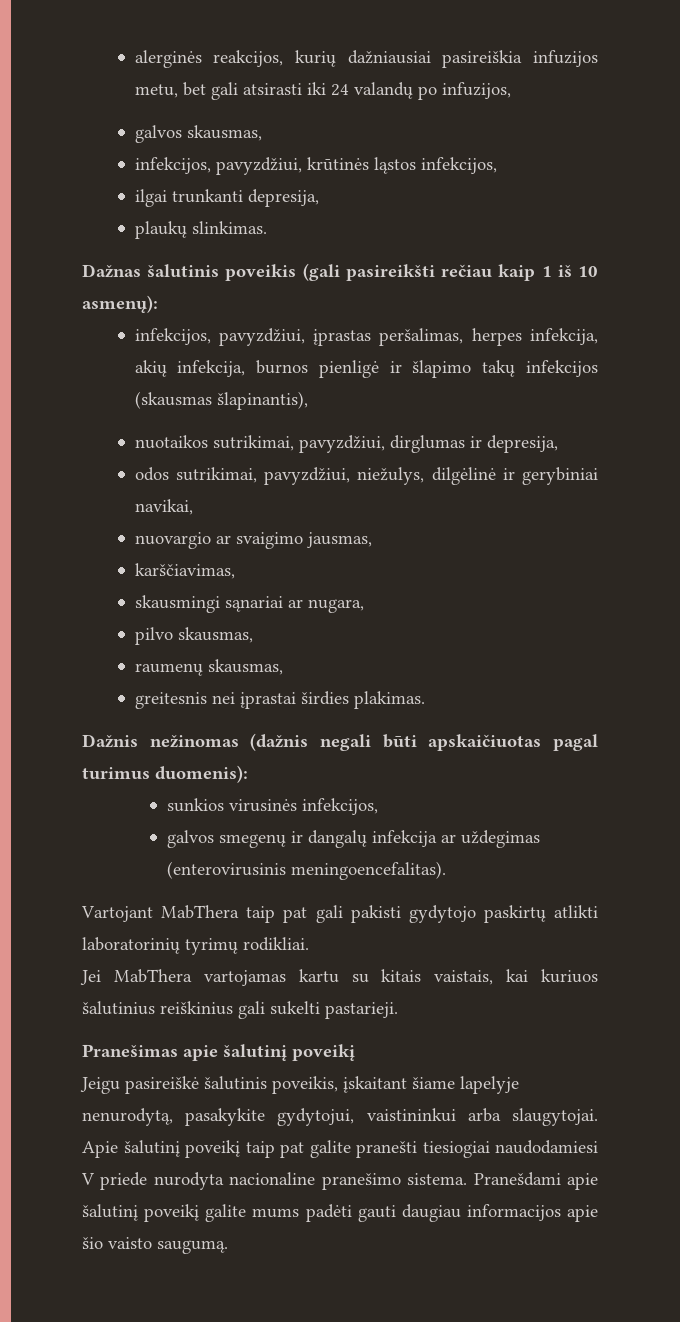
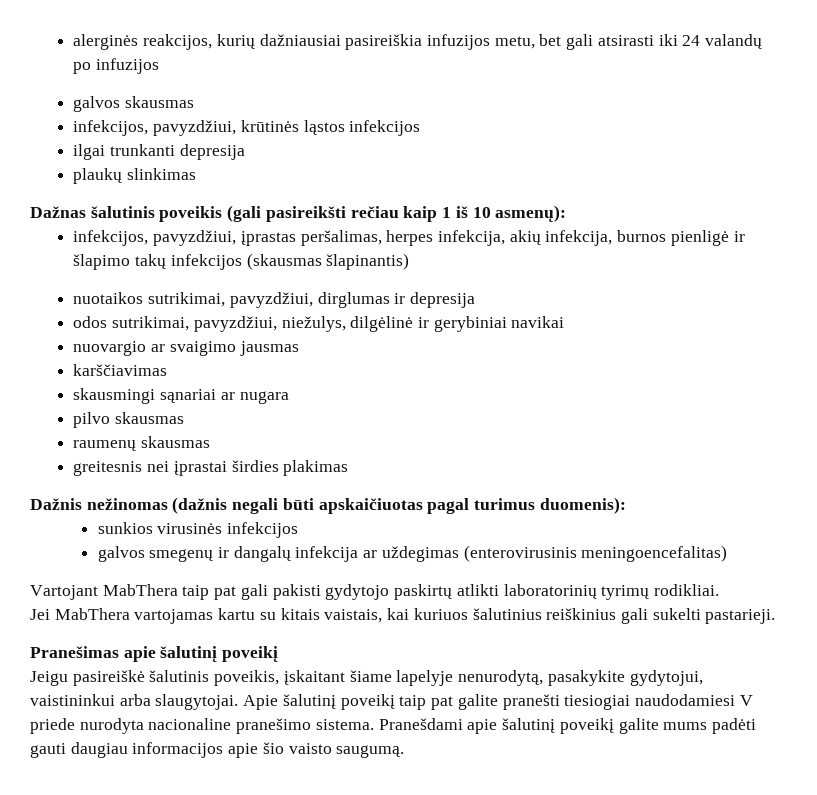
- alerginės reakcijos, kurių dažniausiai pasireiškia infuzijos metu, bet gali atsirasti iki 24 valandų po infuzijos,
- galvos skausmas,
+ alerginės reakcijos, kurių dažniausiai pasireiškia infuzijos metu, bet gali atsirasti iki 24 valandų po infuzijos
+ galvos skausmas
- infekcijos, pavyzdžiui, krūtinės ląstos infekcijos,
+ infekcijos, pavyzdžiui, krūtinės ląstos infekcijos
- ilgai trunkanti depresija,
+ ilgai trunkanti depresija
- plaukų slinkimas.
+ plaukų slinkimas
- infekcijos, pavyzdžiui, įprastas peršalimas, herpes infekcija, akių infekcija, burnos pienligė ir šlapimo takų infekcijos (skausmas šlapinantis),
+ infekcijos, pavyzdžiui, įprastas peršalimas, herpes infekcija, akių infekcija, burnos pienligė ir šlapimo takų infekcijos (skausmas šlapinantis)
- nuotaikos sutrikimai, pavyzdžiui, dirglumas ir depresija,
+ nuotaikos sutrikimai, pavyzdžiui, dirglumas ir depresija
- odos sutrikimai, pavyzdžiui, niežulys, dilgėlinė ir gerybiniai navikai,
+ odos sutrikimai, pavyzdžiui, niežulys, dilgėlinė ir gerybiniai navikai
- nuovargio ar svaigimo jausmas,
- karščiavimas,
+ nuovargio ar svaigimo jausmas
+ karščiavimas
- skausmingi sąnariai ar nugara,
+ skausmingi sąnariai ar nugara
- pilvo skausmas,
+ pilvo skausmas
- raumenų skausmas,
+ raumenų skausmas
- greitesnis nei įprastai širdies plakimas.
+ greitesnis nei įprastai širdies plakimas
- sunkios virusinės infekcijos,
+ sunkios virusinės infekcijos
- galvos smegenų ir dangalų infekcija ar uždegimas (enterovirusinis meningoencefalitas).
+ galvos smegenų ir dangalų infekcija ar uždegimas (enterovirusinis meningoencefalitas)

